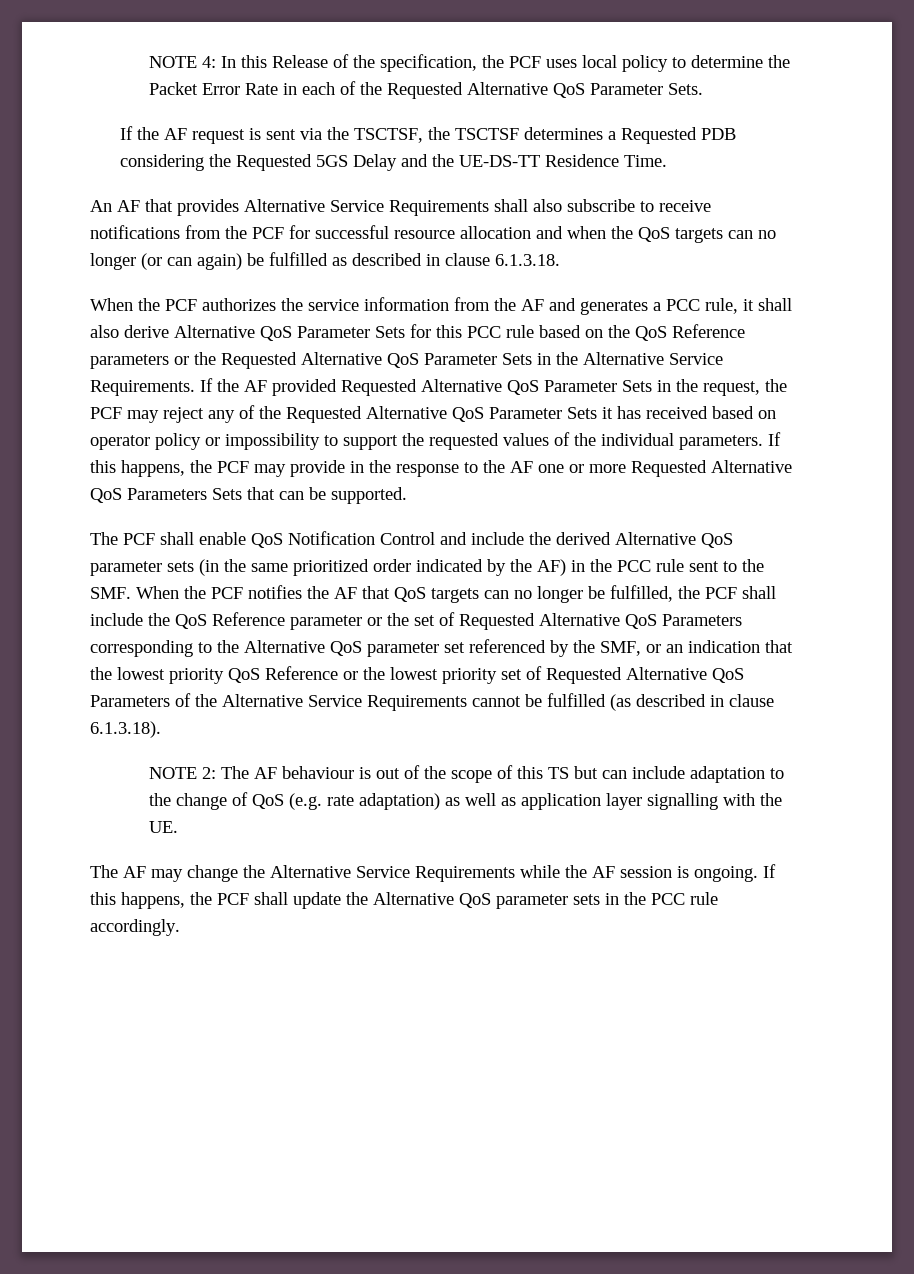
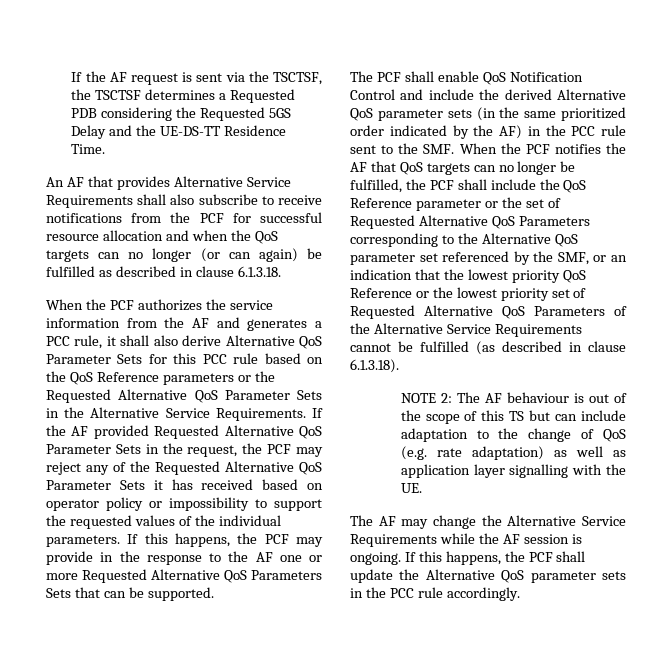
- NOTE 4: In this Release of the specification, the PCF uses local policy to determine the Packet Error Rate in each of the Requested Alternative QoS Parameter Sets.

